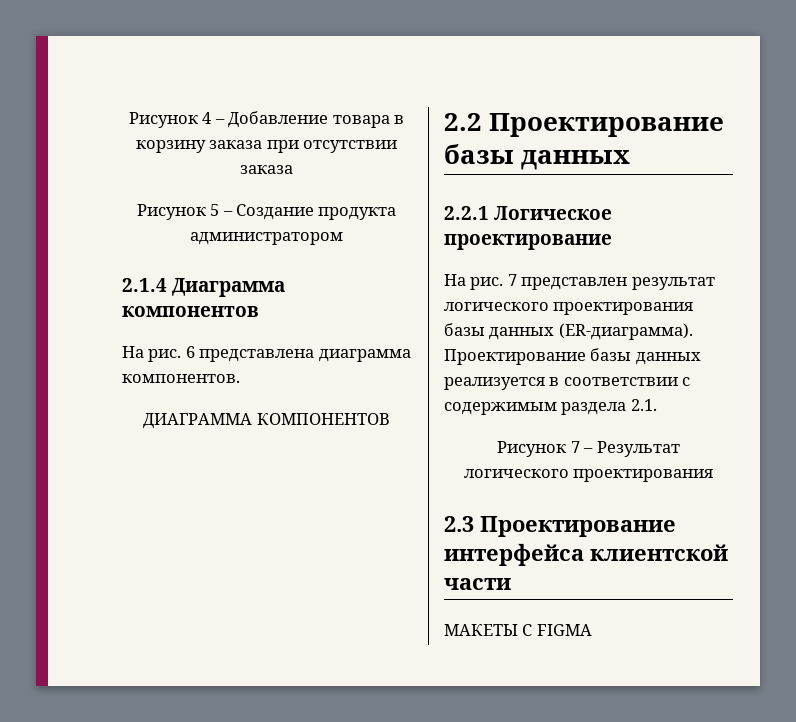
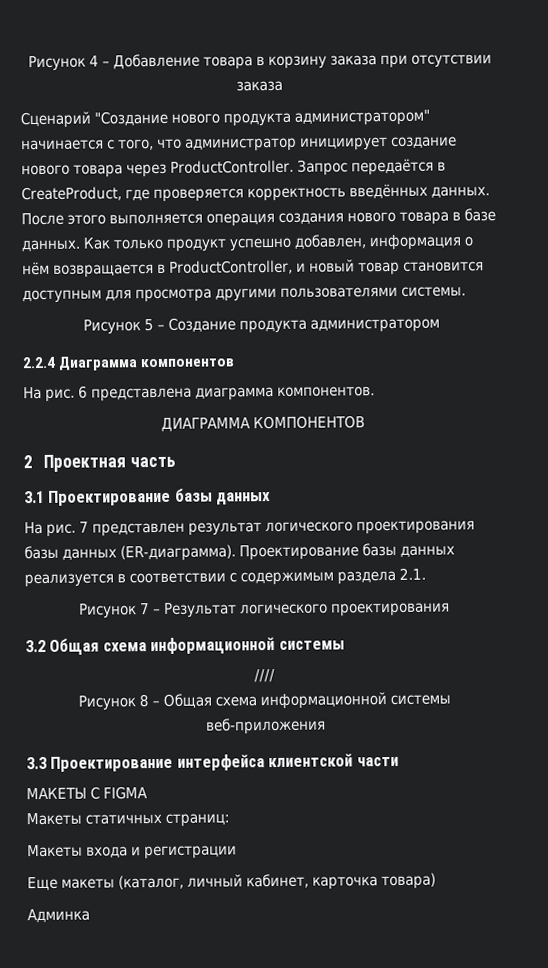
+ Сценарий "Создание нового продукта администратором" начинается с того, что администратор инициирует создание нового товара через ProductController. Запрос передаётся в CreateProduct, где проверяется корректность введённых данных. После этого выполняется операция создания нового товара в базе данных. Как только продукт успешно добавлен, информация о нём возвращается в ProductController, и новый товар становится доступным для просмотра другими пользователями системы.
- 2.1.4 Диаграмма компонентов
+ 2.2.4 Диаграмма компонентов
- 2.2 Проектирование базы данных
- 2.2.1 Логическое проектирование
+ 2 Проектная часть
+ 3.1 Проектирование базы данных
- 2.3 Проектирование интерфейса клиентской части
+ 3.2 Общая схема информационной системы
+ ////
+ Рисунок 8 – Общая схема информационной системы веб-приложения
+ 3.3 Проектирование интерфейса клиентской части
+ Макеты статичных страниц:
+ Макеты входа и регистрации
+ Еще макеты (каталог, личный кабинет, карточка товара)
+ Админка

